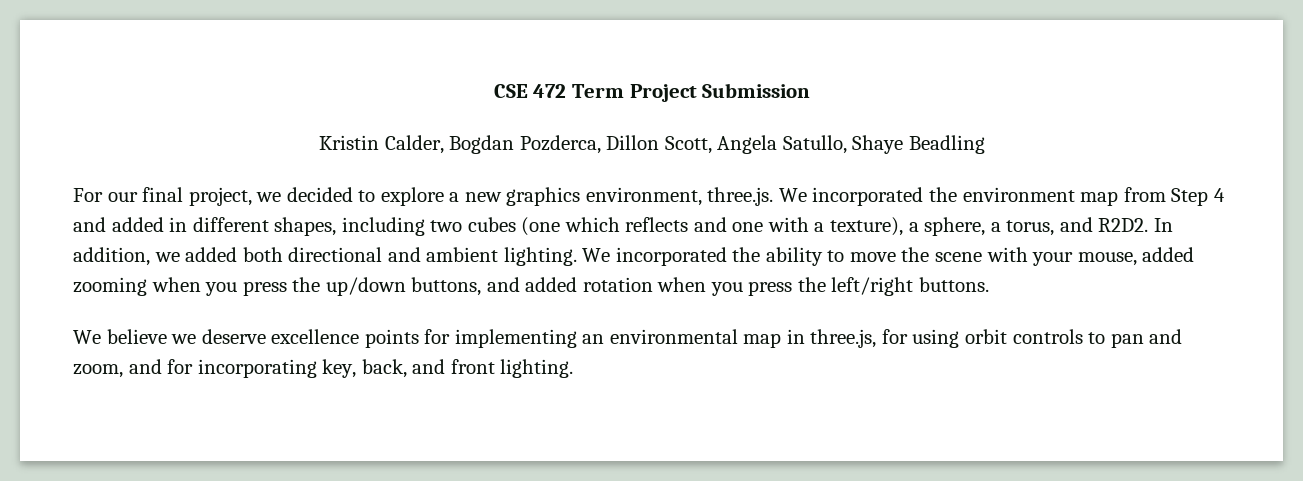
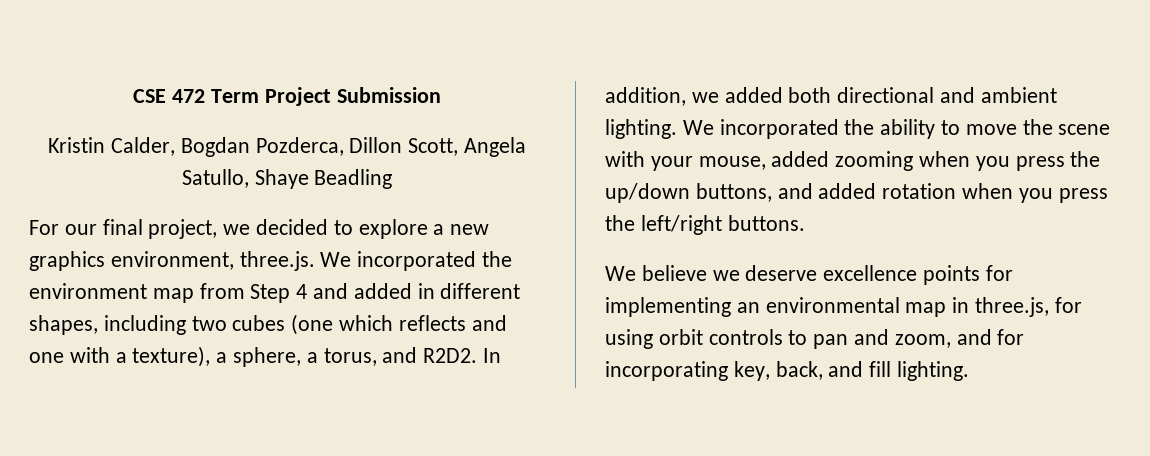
- We believe we deserve excellence points for implementing an environmental map in three.js, for using orbit controls to pan and zoom, and for incorporating key, back, and front lighting.
+ We believe we deserve excellence points for implementing an environmental map in three.js, for using orbit controls to pan and zoom, and for incorporating key, back, and fill lighting.

